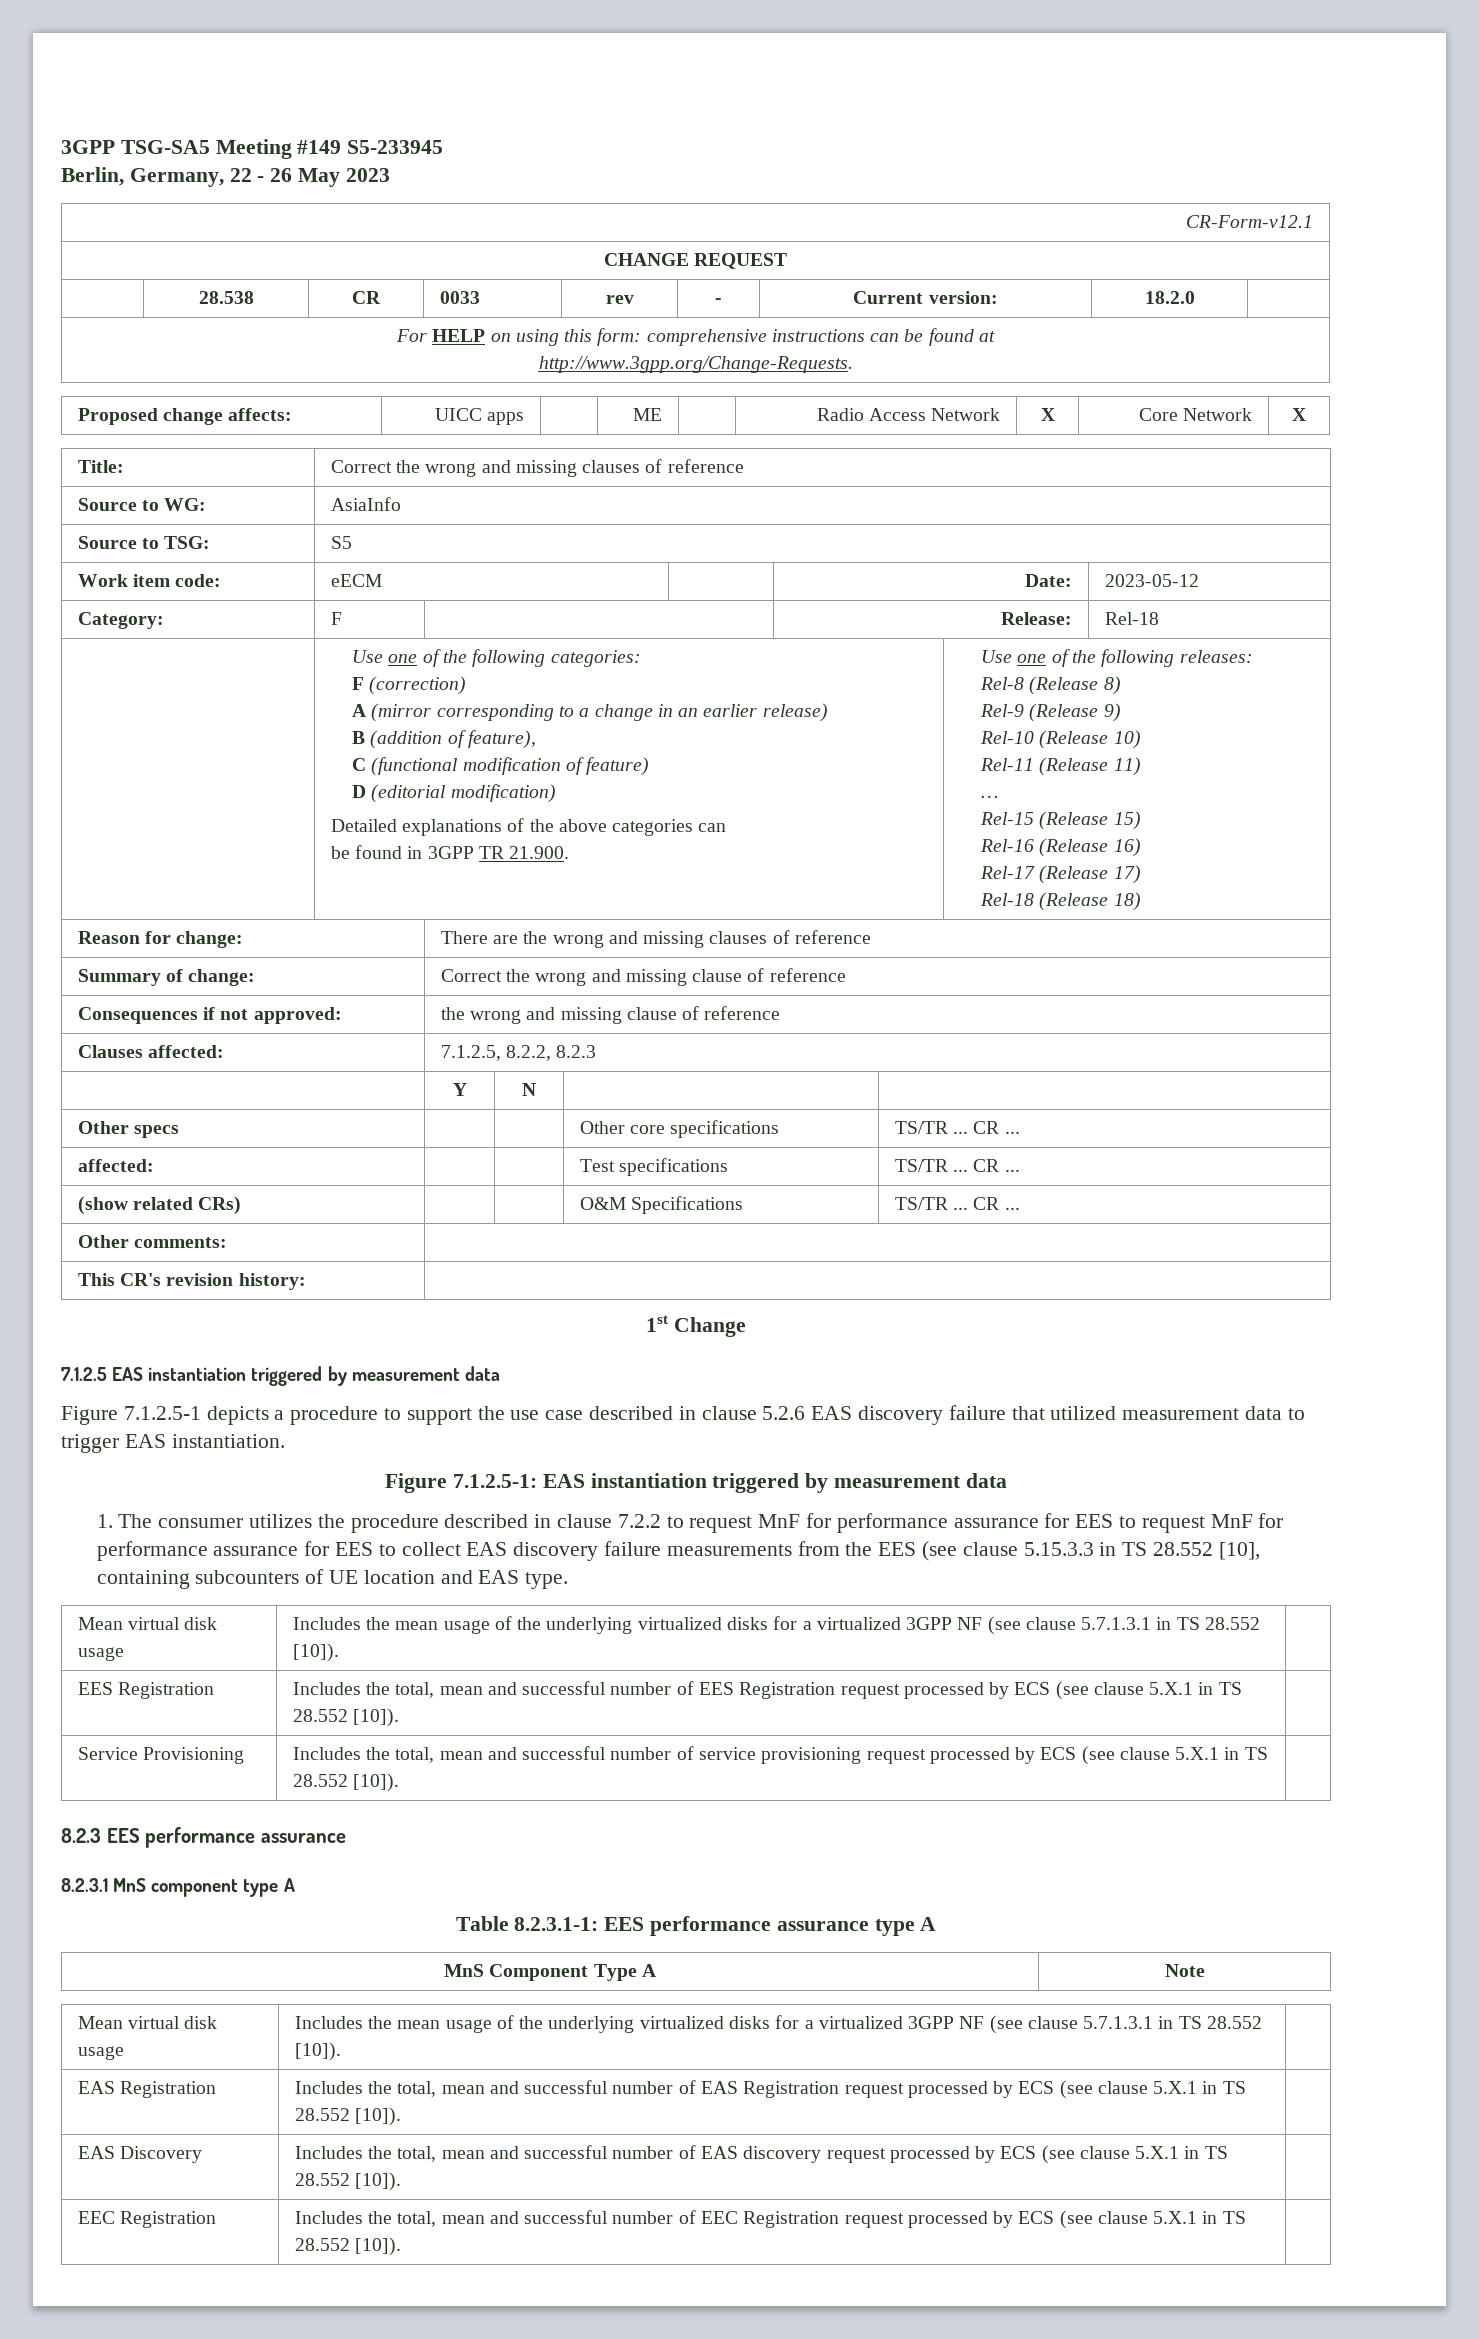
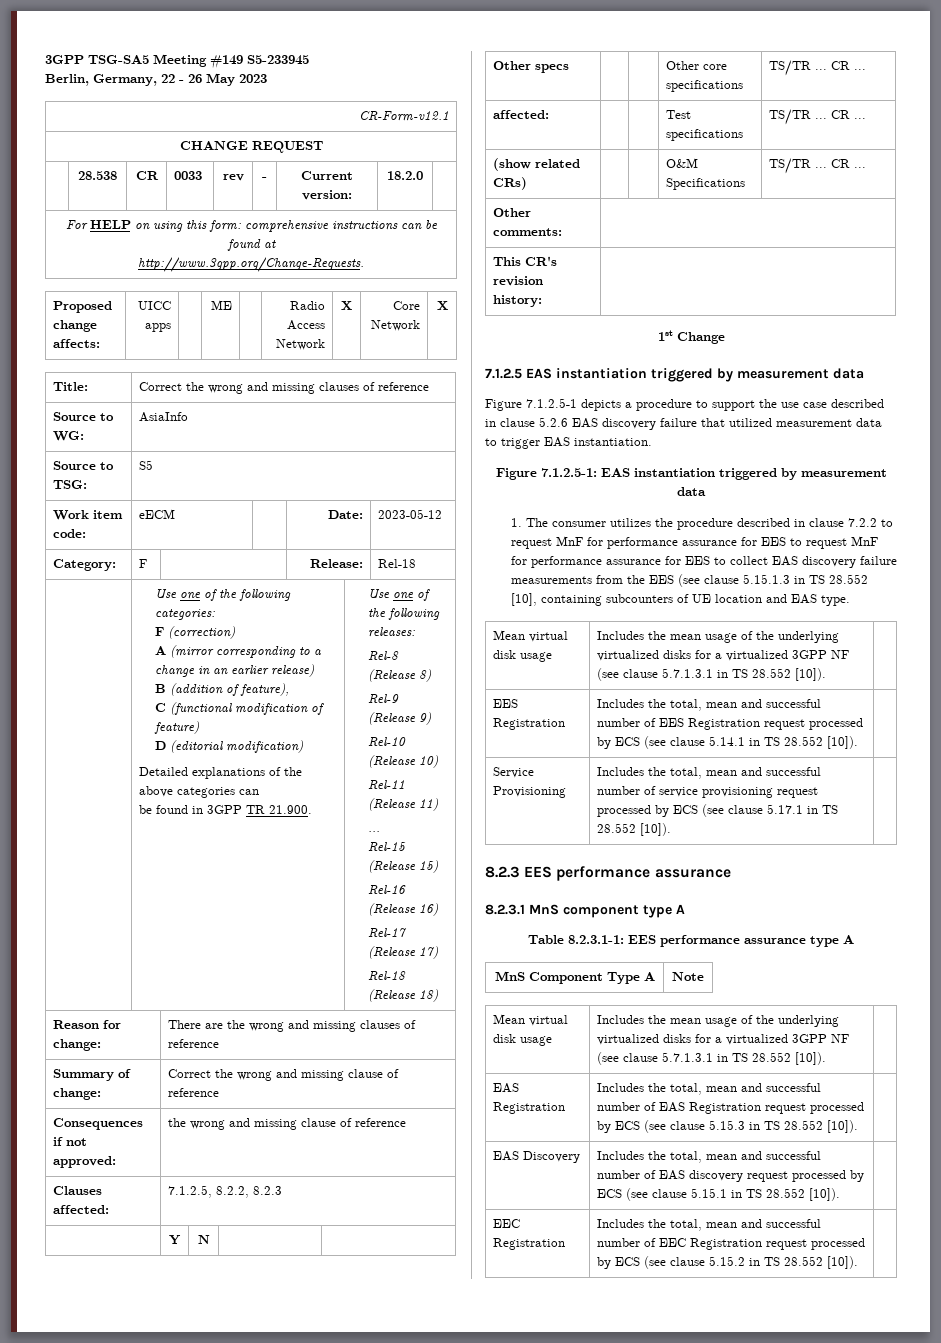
- 1. The consumer utilizes the procedure described in clause 7.2.2 to request MnF for performance assurance for EES to request MnF for performance assurance for EES to collect EAS discovery failure measurements from the EES (see clause 5.15.3.3 in TS 28.552 [10], containing subcounters of UE location and EAS type.
+ 1. The consumer utilizes the procedure described in clause 7.2.2 to request MnF for performance assurance for EES to request MnF for performance assurance for EES to collect EAS discovery failure measurements from the EES (see clause 5.15.1.3 in TS 28.552 [10], containing subcounters of UE location and EAS type.
- EES Registration | Includes the total, mean and successful number of EES Registration request processed by ECS (see clause 5.X.1 in TS 28.552 [10]). |
+ EES Registration | Includes the total, mean and successful number of EES Registration request processed by ECS (see clause 5.14.1 in TS 28.552 [10]). |
- Service Provisioning | Includes the total, mean and successful number of service provisioning request processed by ECS (see clause 5.X.1 in TS 28.552 [10]). |
+ Service Provisioning | Includes the total, mean and successful number of service provisioning request processed by ECS (see clause 5.17.1 in TS 28.552 [10]). |
- EAS Registration | Includes the total, mean and successful number of EAS Registration request processed by ECS (see clause 5.X.1 in TS 28.552 [10]). |
+ EAS Registration | Includes the total, mean and successful number of EAS Registration request processed by ECS (see clause 5.15.3 in TS 28.552 [10]). |
- EAS Discovery | Includes the total, mean and successful number of EAS discovery request processed by ECS (see clause 5.X.1 in TS 28.552 [10]). |
+ EAS Discovery | Includes the total, mean and successful number of EAS discovery request processed by ECS (see clause 5.15.1 in TS 28.552 [10]). |
- EEC Registration | Includes the total, mean and successful number of EEC Registration request processed by ECS (see clause 5.X.1 in TS 28.552 [10]). |
+ EEC Registration | Includes the total, mean and successful number of EEC Registration request processed by ECS (see clause 5.15.2 in TS 28.552 [10]). |

